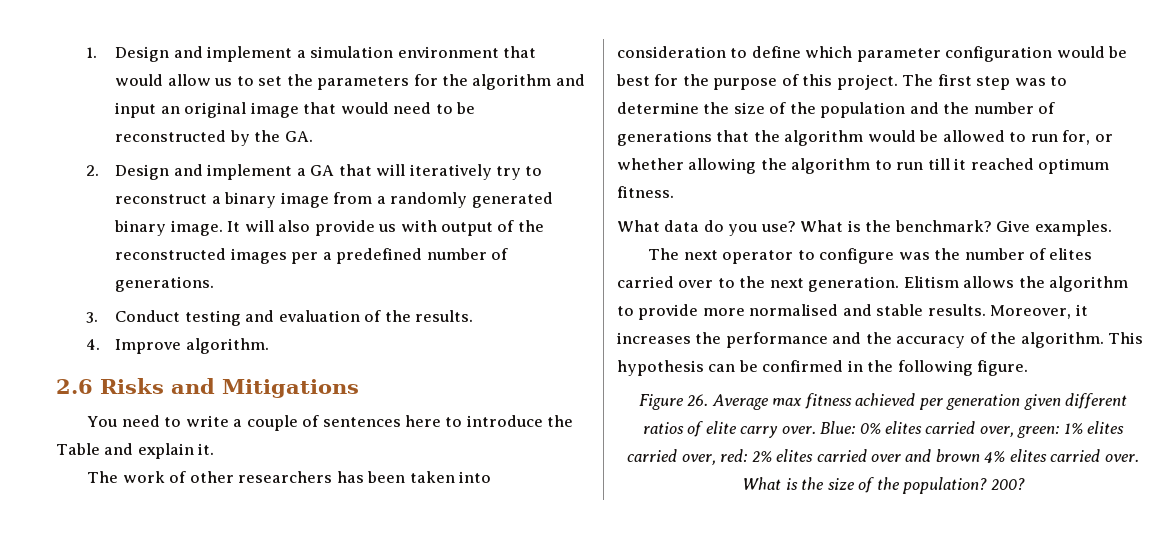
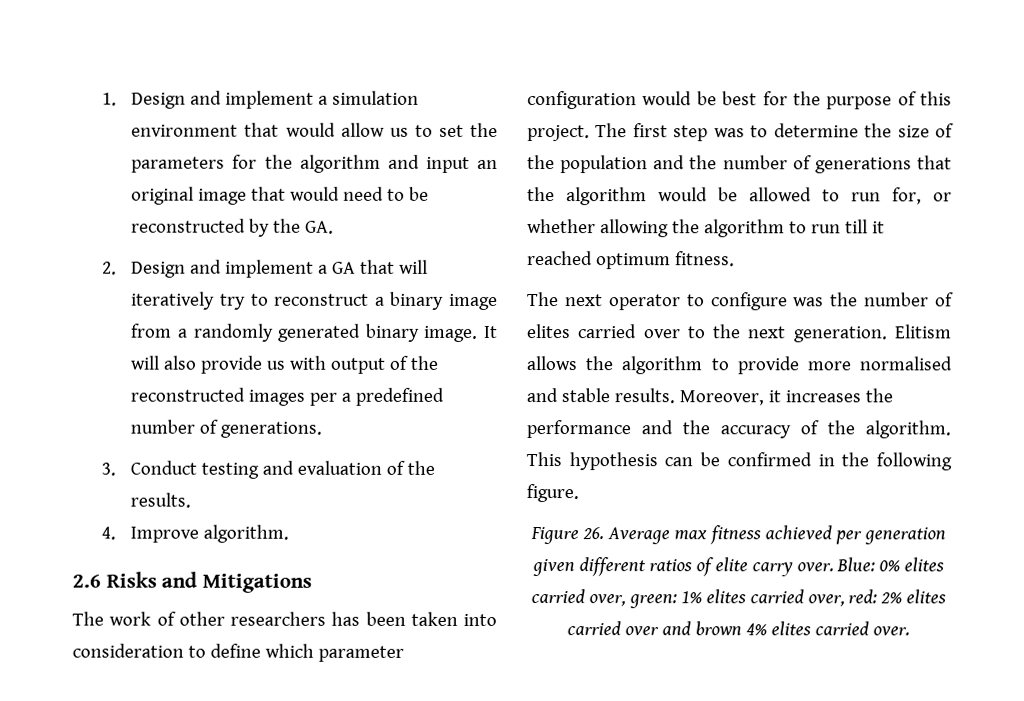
- You need to write a couple of sentences here to introduce the Table and explain it.
- What data do you use? What is the benchmark? Give examples.
- What is the size of the population? 200?

